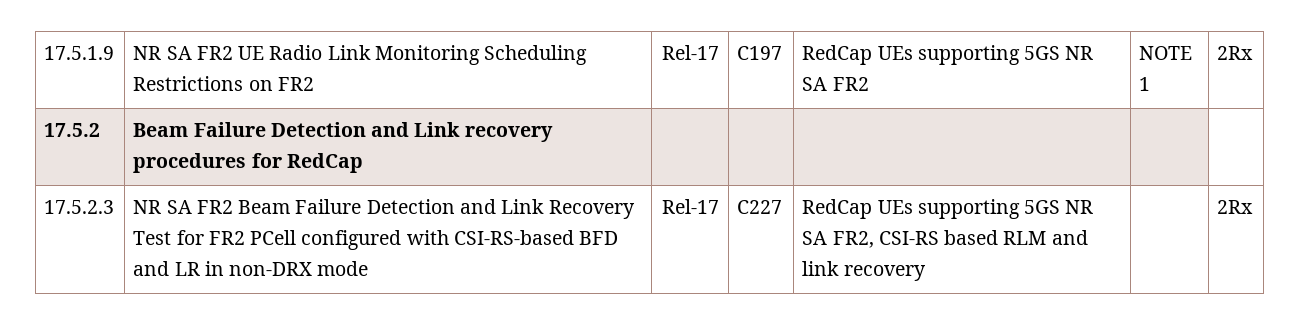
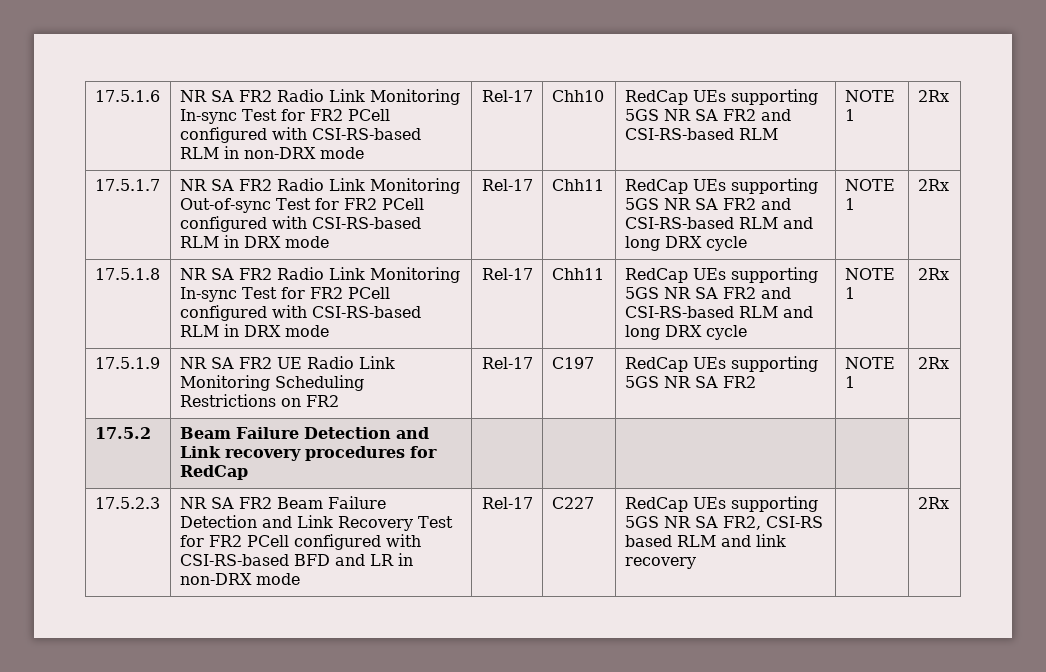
+ 17.5.1.6 | NR SA FR2 Radio Link Monitoring In-sync Test for FR2 PCell configured with CSI-RS-based RLM in non-DRX mode | Rel-17 | Chh10 | RedCap UEs supporting 5GS NR SA FR2 and CSI-RS-based RLM | NOTE 1 | 2Rx
+ 17.5.1.7 | NR SA FR2 Radio Link Monitoring Out-of-sync Test for FR2 PCell configured with CSI-RS-based RLM in DRX mode | Rel-17 | Chh11 | RedCap UEs supporting 5GS NR SA FR2 and CSI-RS-based RLM and long DRX cycle | NOTE 1 | 2Rx
+ 17.5.1.8 | NR SA FR2 Radio Link Monitoring In-sync Test for FR2 PCell configured with CSI-RS-based RLM in DRX mode | Rel-17 | Chh11 | RedCap UEs supporting 5GS NR SA FR2 and CSI-RS-based RLM and long DRX cycle | NOTE 1 | 2Rx

